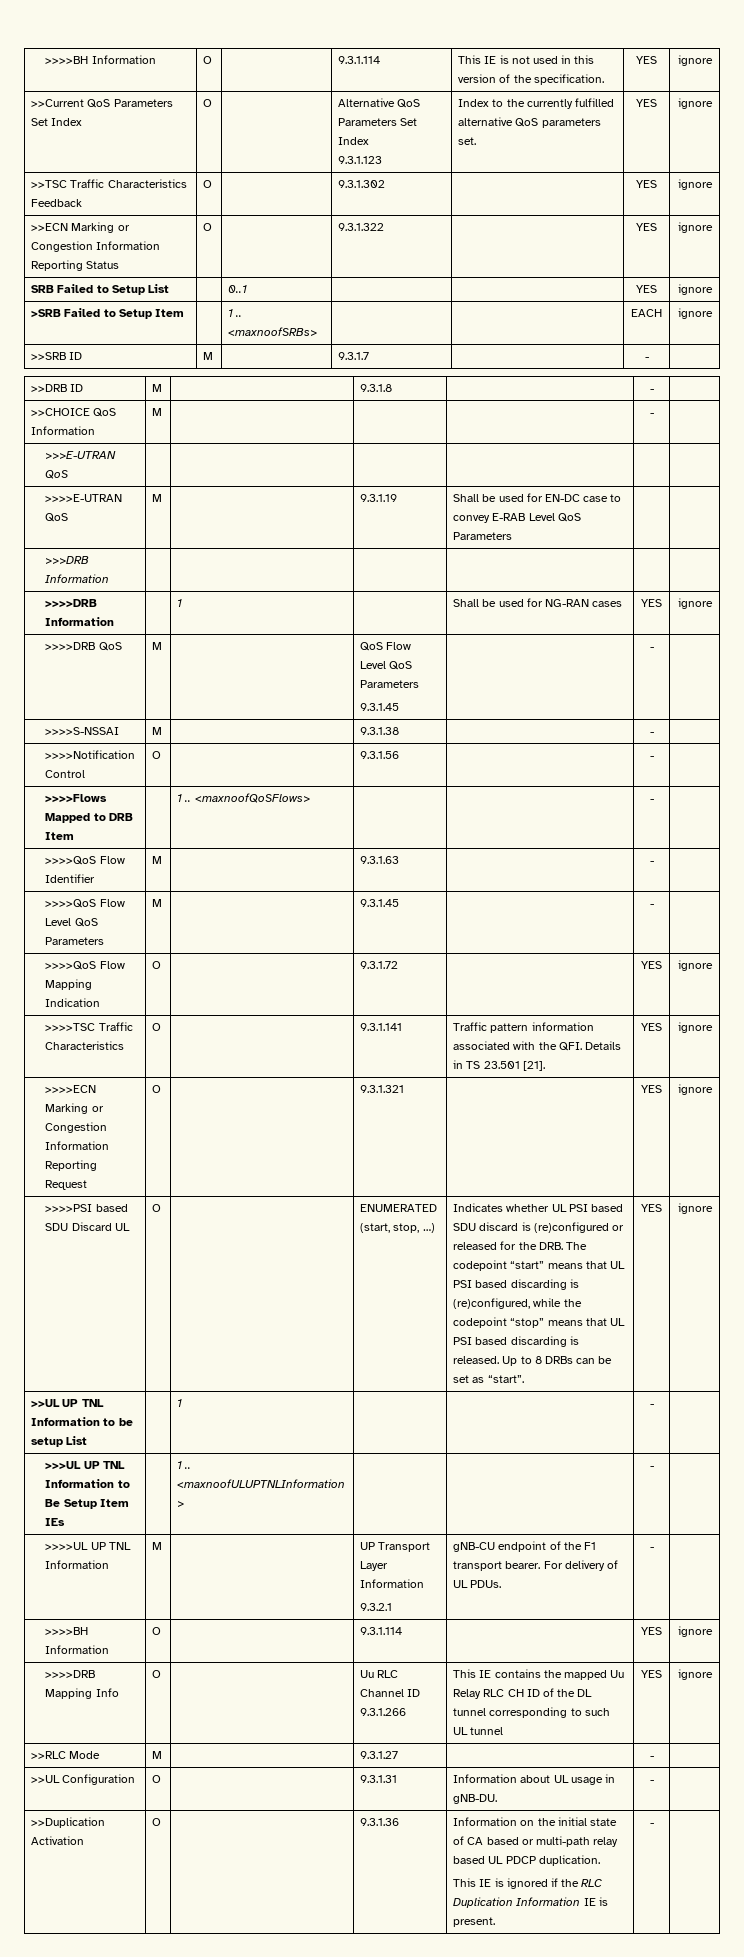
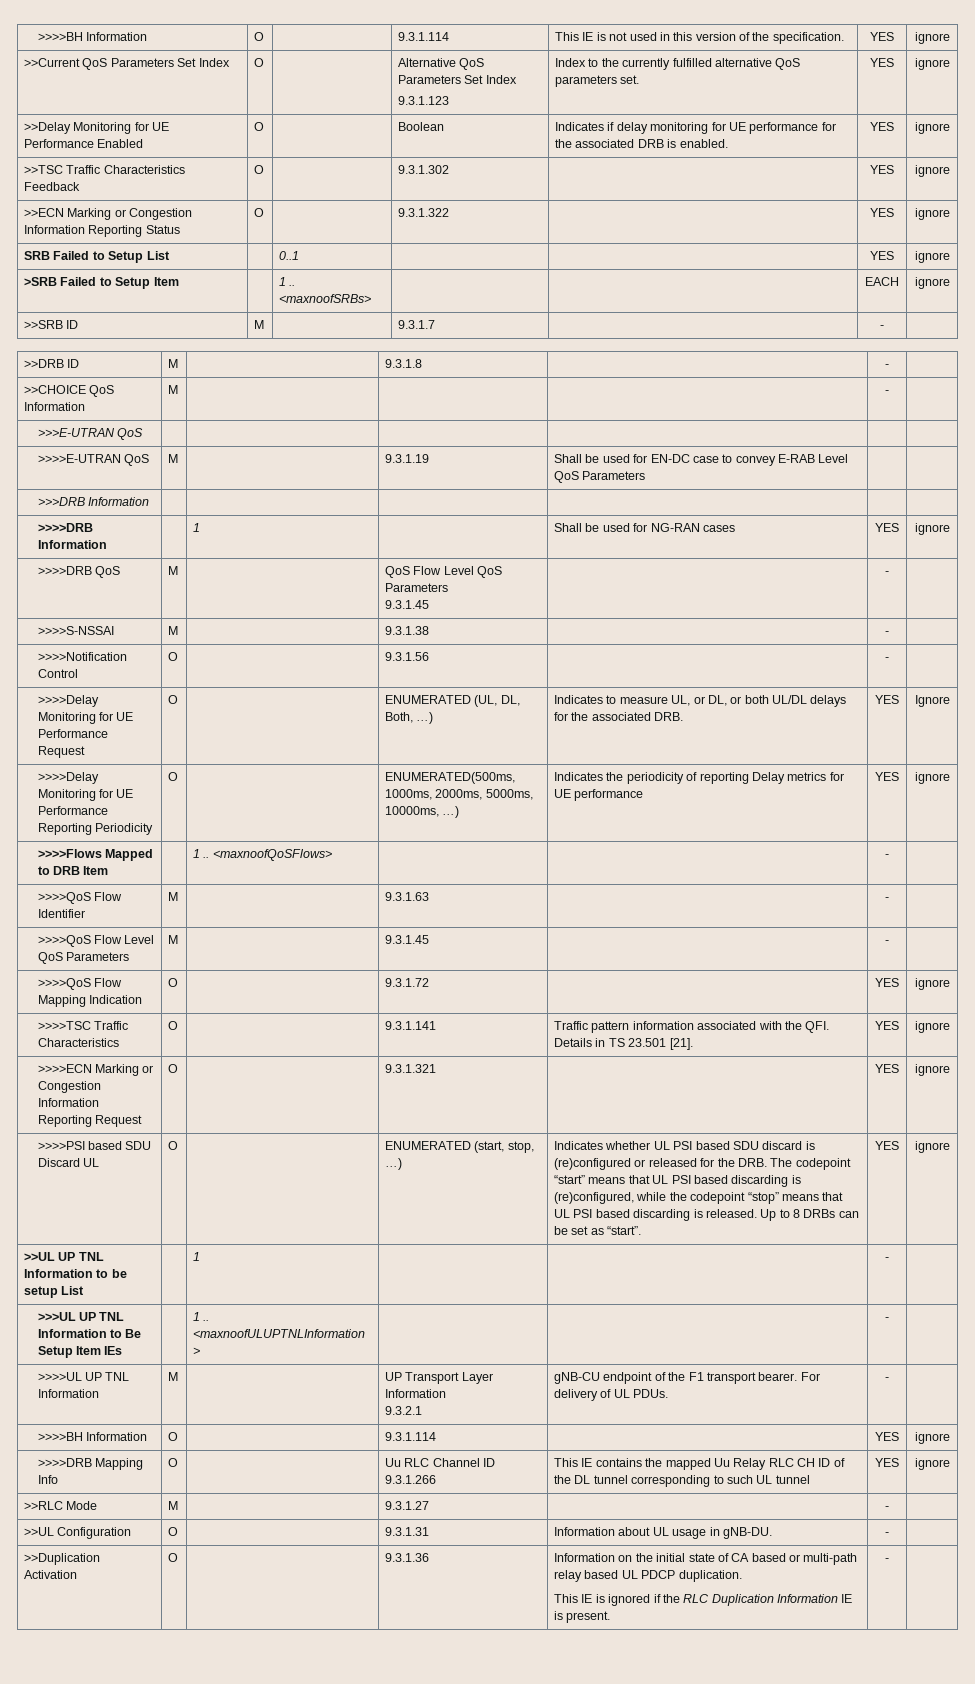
+ >>Delay Monitoring for UE Performance Enabled | O | | Boolean | Indicates if delay monitoring for UE performance for the associated DRB is enabled. | YES | ignore
+ >>>>Delay Monitoring for UE Performance Request | O | | ENUMERATED (UL, DL, Both, …) | Indicates to measure UL, or DL, or both UL/DL delays for the associated DRB. | YES | Ignore
+ >>>>Delay Monitoring for UE Performance Reporting Periodicity | O | | ENUMERATED(500ms, 1000ms, 2000ms, 5000ms, 10000ms, …) | Indicates the periodicity of reporting Delay metrics for UE performance | YES | ignore

